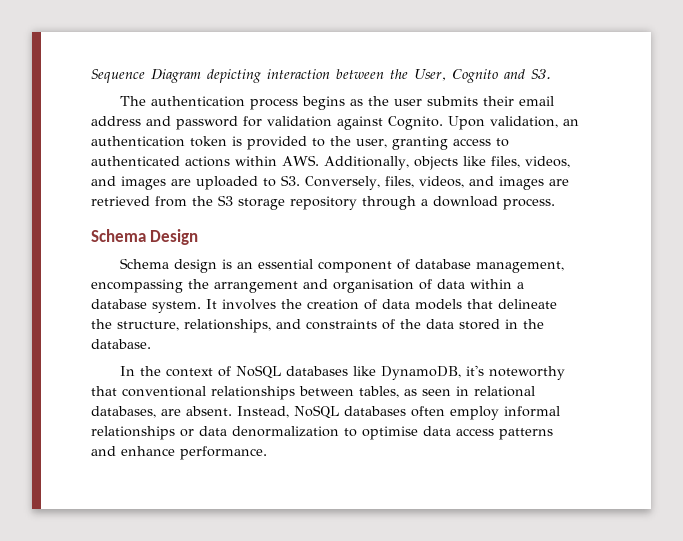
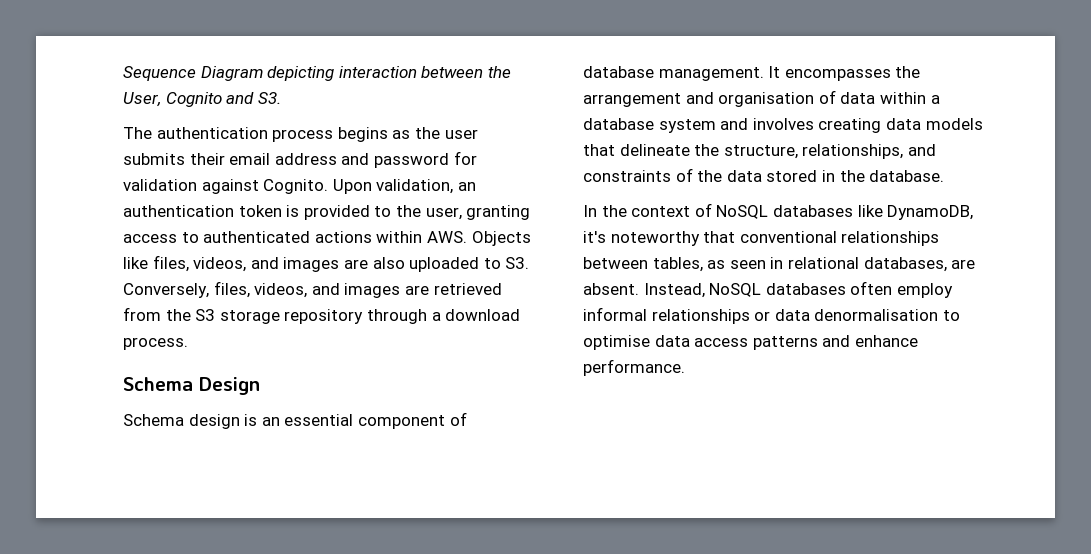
- Upon validation, an authentication token is provided to the user, granting access to authenticated actions within AWS. Additionally, objects like files, videos, and images are uploaded to S3. Conversely, files, videos, and images are retrieved from the S3 storage repository through a download process.
+ Upon validation, an authentication token is provided to the user, granting access to authenticated actions within AWS. Objects like files, videos, and images are also uploaded to S3. Conversely, files, videos, and images are retrieved from the S3 storage repository through a download process.
- Schema design is an essential component of database management, encompassing the arrangement and organisation of data within a database system. It involves the creation of data models that delineate the structure, relationships, and constraints of the data stored in the database.
+ Schema design is an essential component of database management. It encompasses the arrangement and organisation of data within a database system and involves creating data models that delineate the structure, relationships, and constraints of the data stored in the database.
- Instead, NoSQL databases often employ informal relationships or data denormalization to optimise data access patterns and enhance performance.
+ Instead, NoSQL databases often employ informal relationships or data denormalisation to optimise data access patterns and enhance performance.

